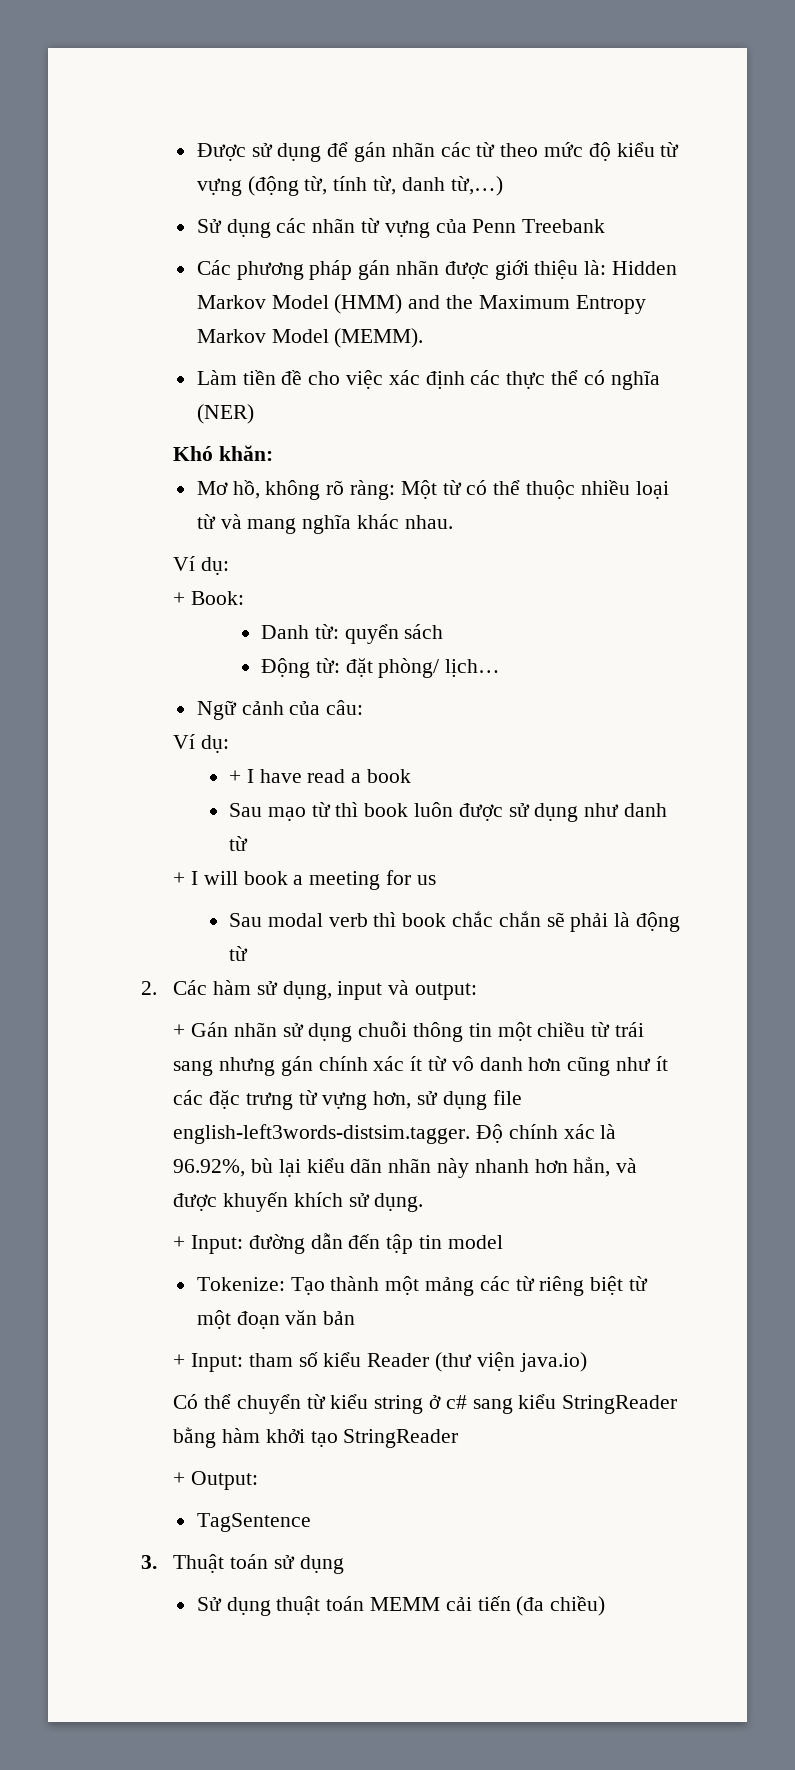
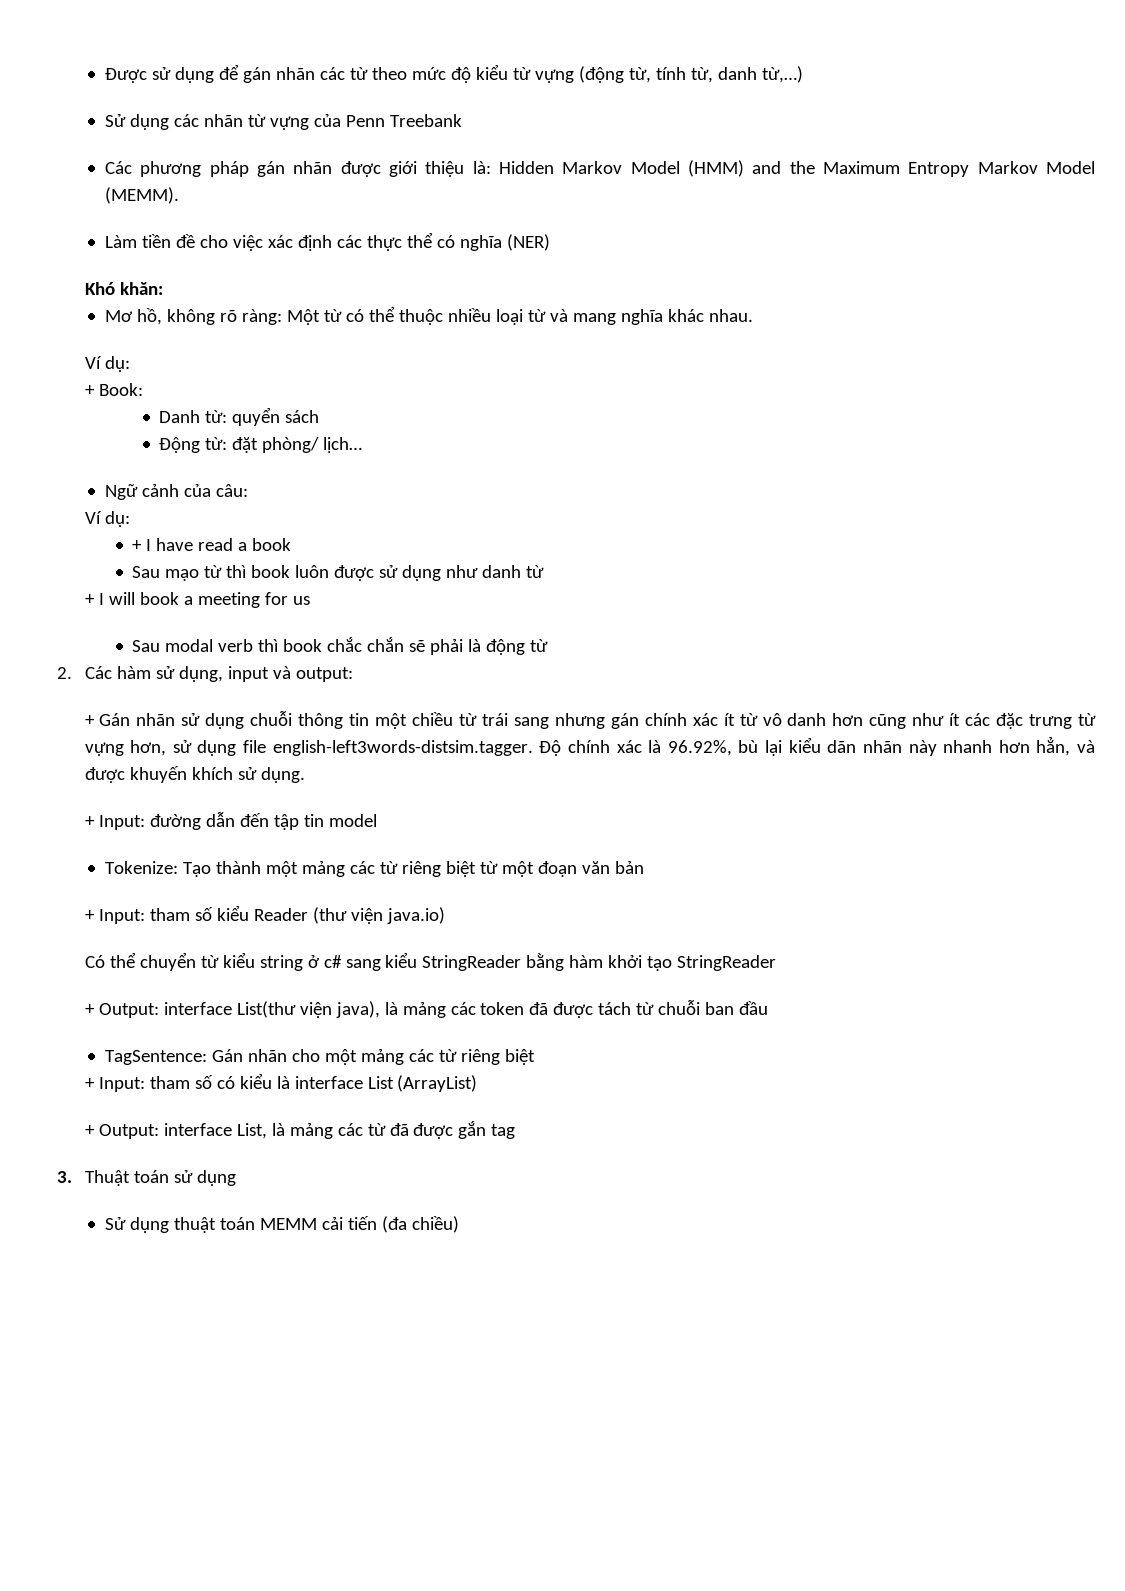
- + Output:
- TagSentence
+ + Output: interface List(thư viện java), là mảng các token đã được tách từ chuỗi ban đầu
+ TagSentence: Gán nhãn cho một mảng các từ riêng biệt
+ + Input: tham số có kiểu là interface List (ArrayList)
+ + Output: interface List, là mảng các từ đã được gắn tag

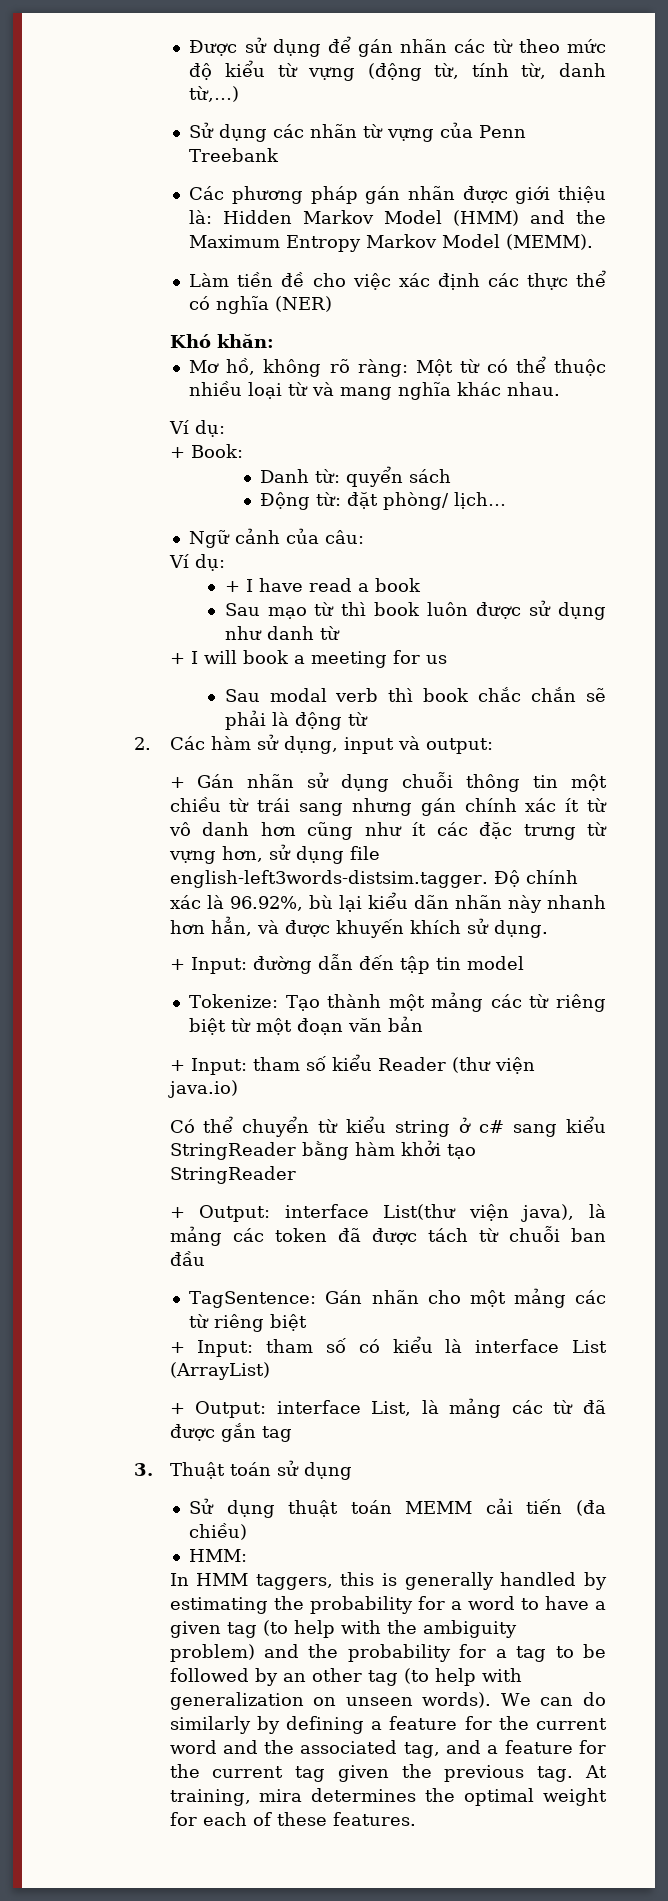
+ HMM:
+ In HMM taggers, this is generally handled by estimating the probability for a word to have a given tag (to help with the ambiguity problem) and the probability for a tag to be followed by an other tag (to help with generalization on unseen words). We can do similarly by defining a feature for the current word and the associated tag, and a feature for the current tag given the previous tag. At training, mira determines the optimal weight for each of these features.

